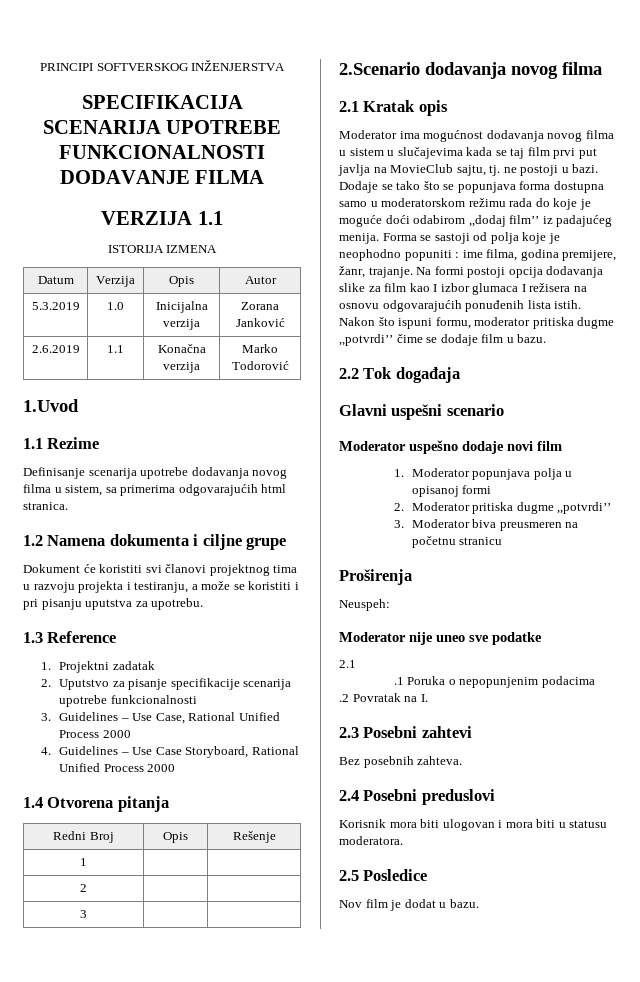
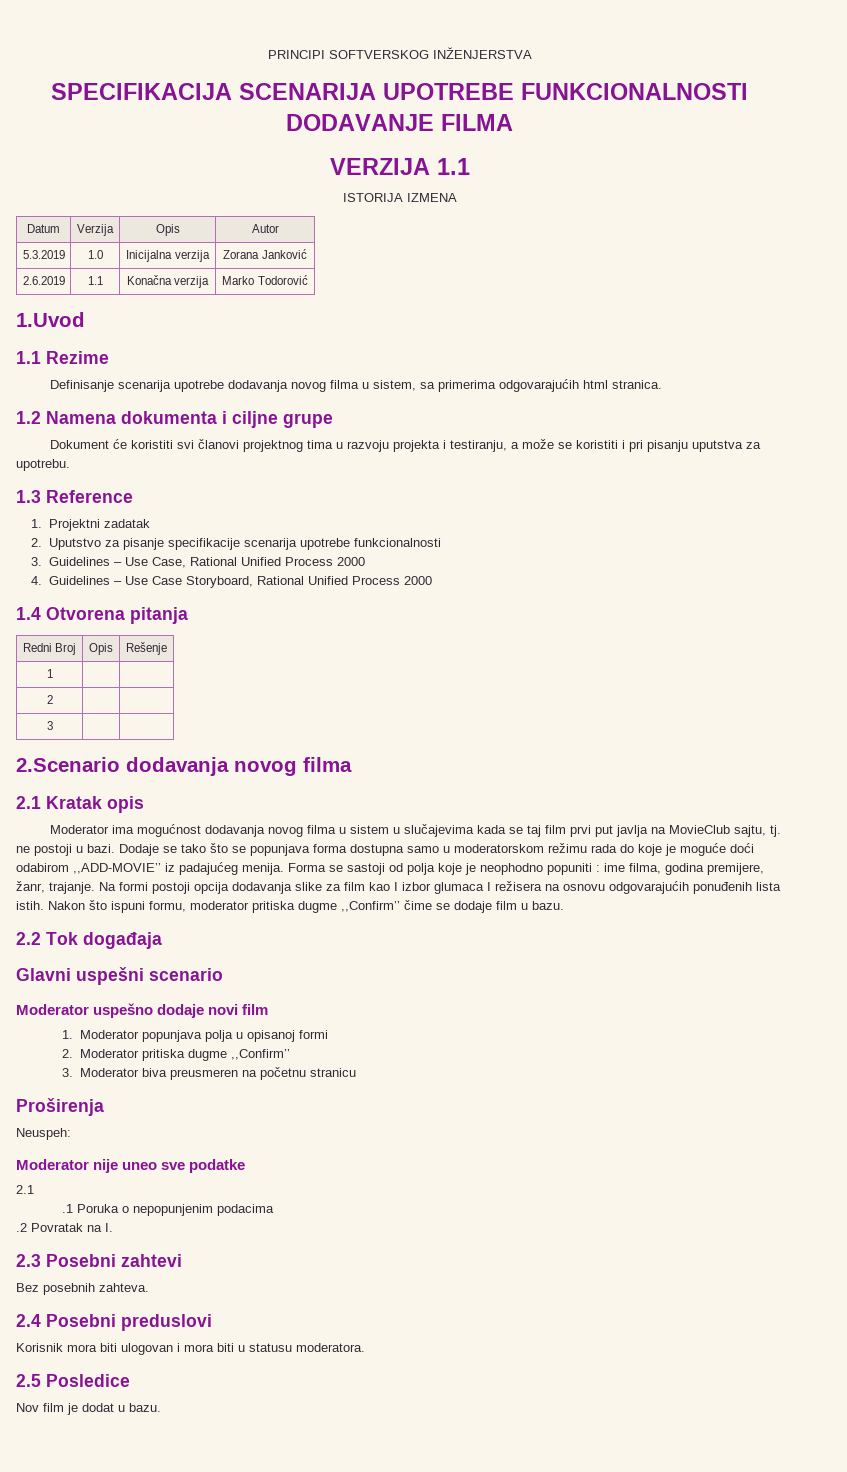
- Dodaje se tako što se popunjava forma dostupna samo u moderatorskom režimu rada do koje je moguće doći odabirom ,,dodaj film’’ iz padajućeg menija.
+ Dodaje se tako što se popunjava forma dostupna samo u moderatorskom režimu rada do koje je moguće doći odabirom ,,ADD-MOVIE’’ iz padajućeg menija.
- Nakon što ispuni formu, moderator pritiska dugme ,,potvrdi’’ čime se dodaje film u bazu.
+ Nakon što ispuni formu, moderator pritiska dugme ,,Confirm’’ čime se dodaje film u bazu.
- 2. Moderator pritiska dugme ,,potvrdi’’
+ 2. Moderator pritiska dugme ,,Confirm’’

